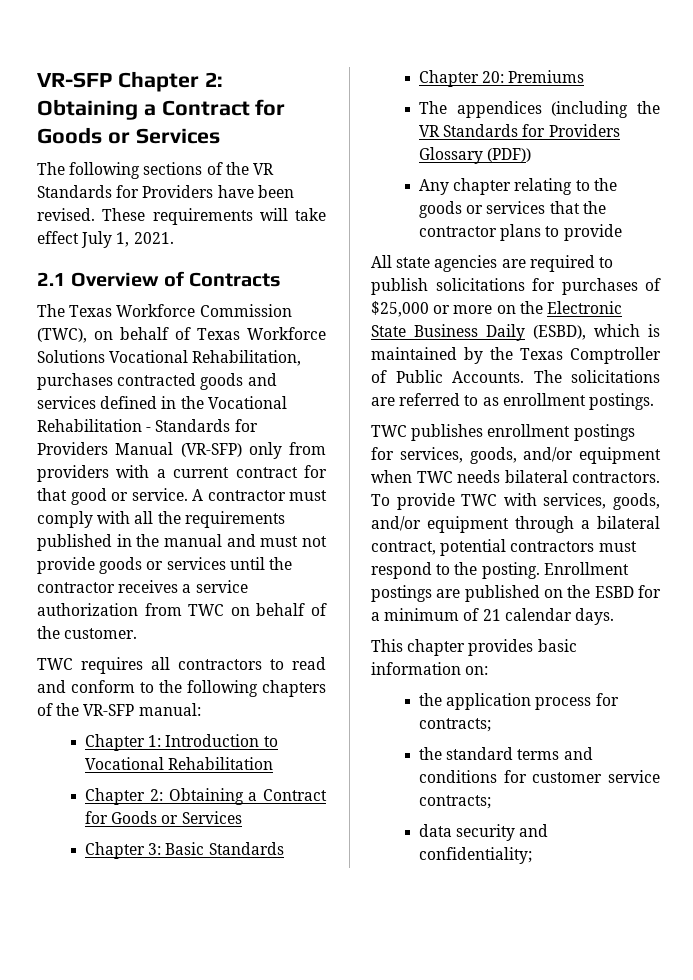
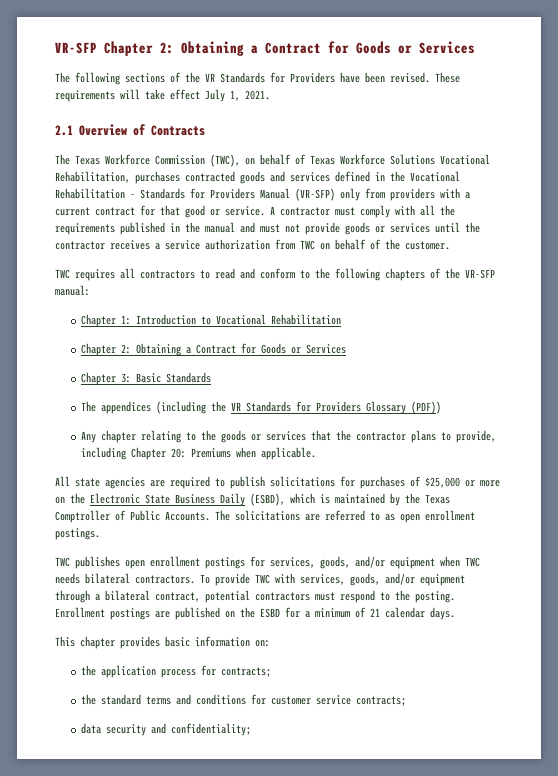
- Chapter 20: Premiums
- Any chapter relating to the goods or services that the contractor plans to provide
+ Any chapter relating to the goods or services that the contractor plans to provide, including Chapter 20: Premiums when applicable.
- The solicitations are referred to as enrollment postings.
+ The solicitations are referred to as open enrollment postings.
- TWC publishes enrollment postings for services, goods, and/or equipment when TWC needs bilateral contractors.
+ TWC publishes open enrollment postings for services, goods, and/or equipment when TWC needs bilateral contractors.

